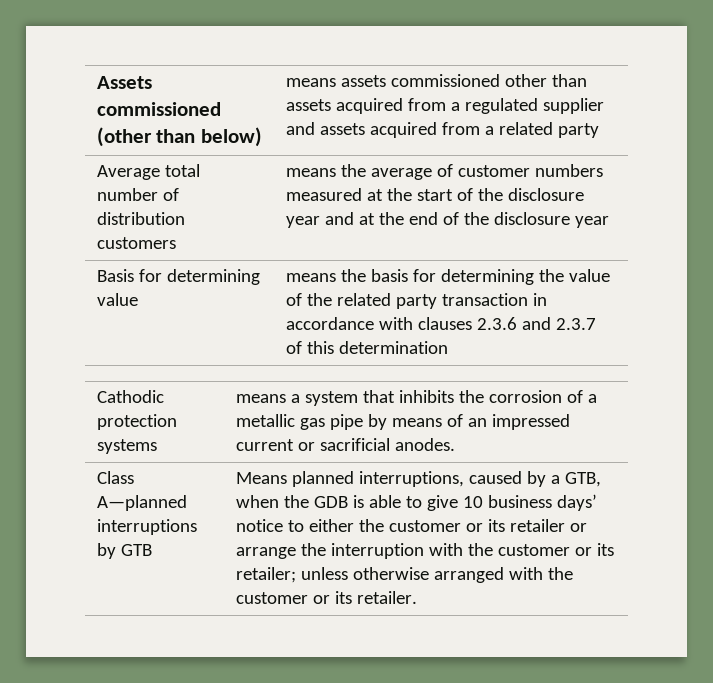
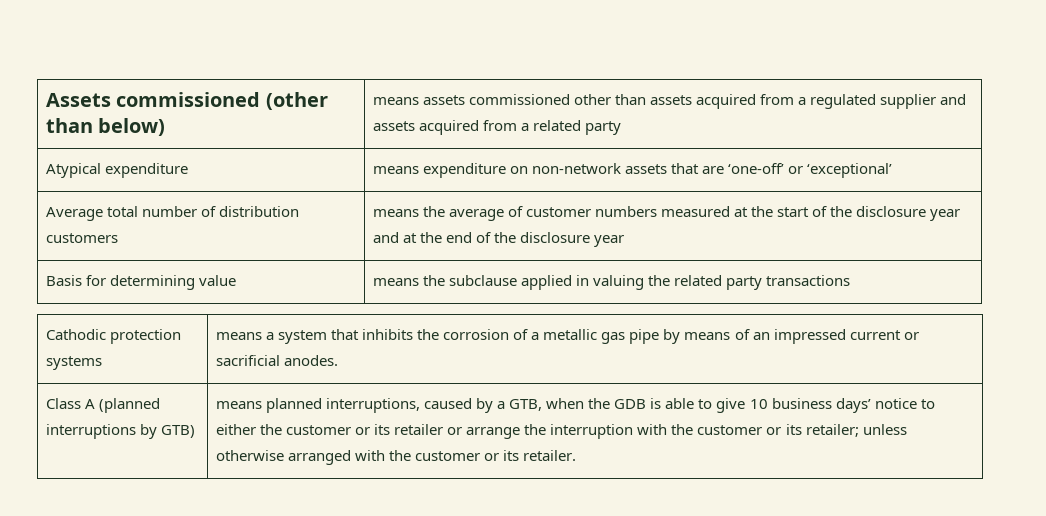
+ Atypical expenditure | means expenditure on non-network assets that are ‘one-off’ or ‘exceptional’
- Basis for determining value | means the basis for determining the value of the related party transaction in accordance with clauses 2.3.6 and 2.3.7 of this determination
+ Basis for determining value | means the subclause applied in valuing the related party transactions
- Class A—planned interruptions by GTB | Means planned interruptions, caused by a GTB, when the GDB is able to give 10 business days’ notice to either the customer or its retailer or arrange the interruption with the customer or its retailer; unless otherwise arranged with the customer or its retailer.
+ Class A (planned interruptions by GTB) | means planned interruptions, caused by a GTB, when the GDB is able to give 10 business days’ notice to either the customer or its retailer or arrange the interruption with the customer or its retailer; unless otherwise arranged with the customer or its retailer.

